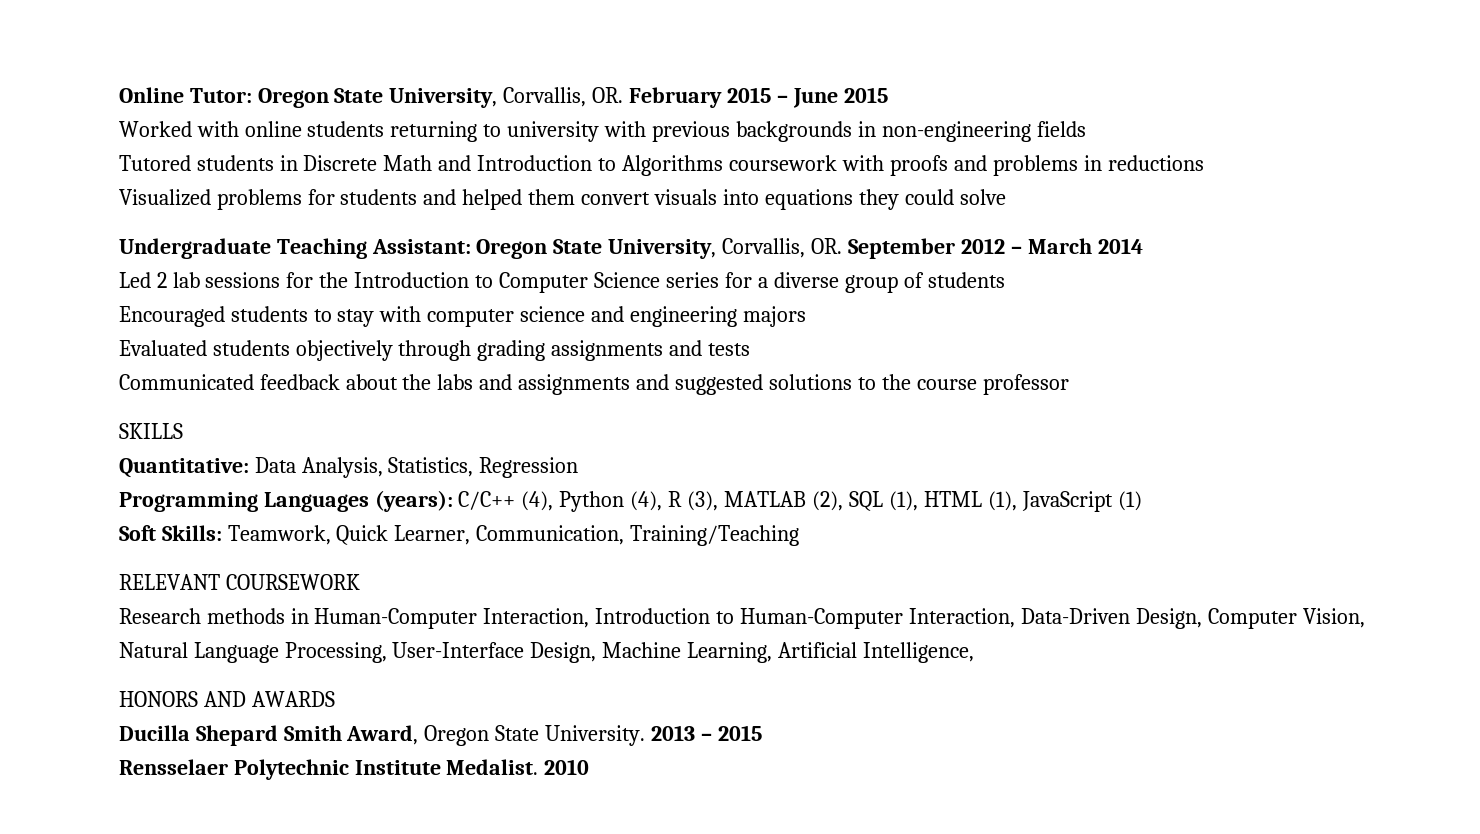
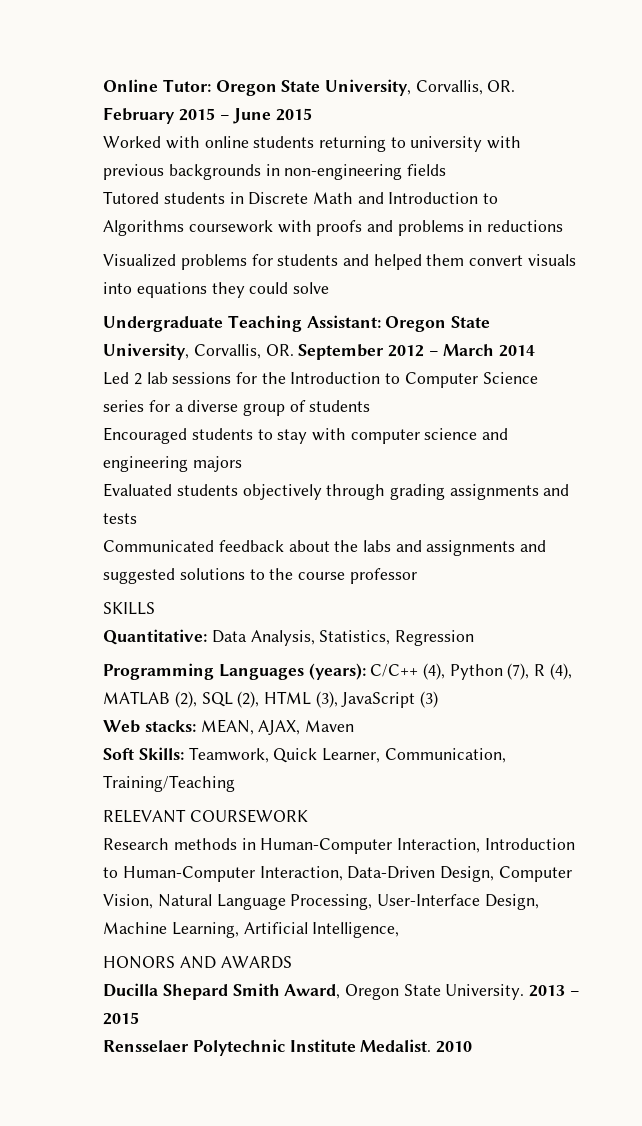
- Programming Languages (years): C/C++ (4), Python (4), R (3), MATLAB (2), SQL (1), HTML (1), JavaScript (1)
+ Programming Languages (years): C/C++ (4), Python (7), R (4), MATLAB (2), SQL (2), HTML (3), JavaScript (3)
+ Web stacks: MEAN, AJAX, Maven

